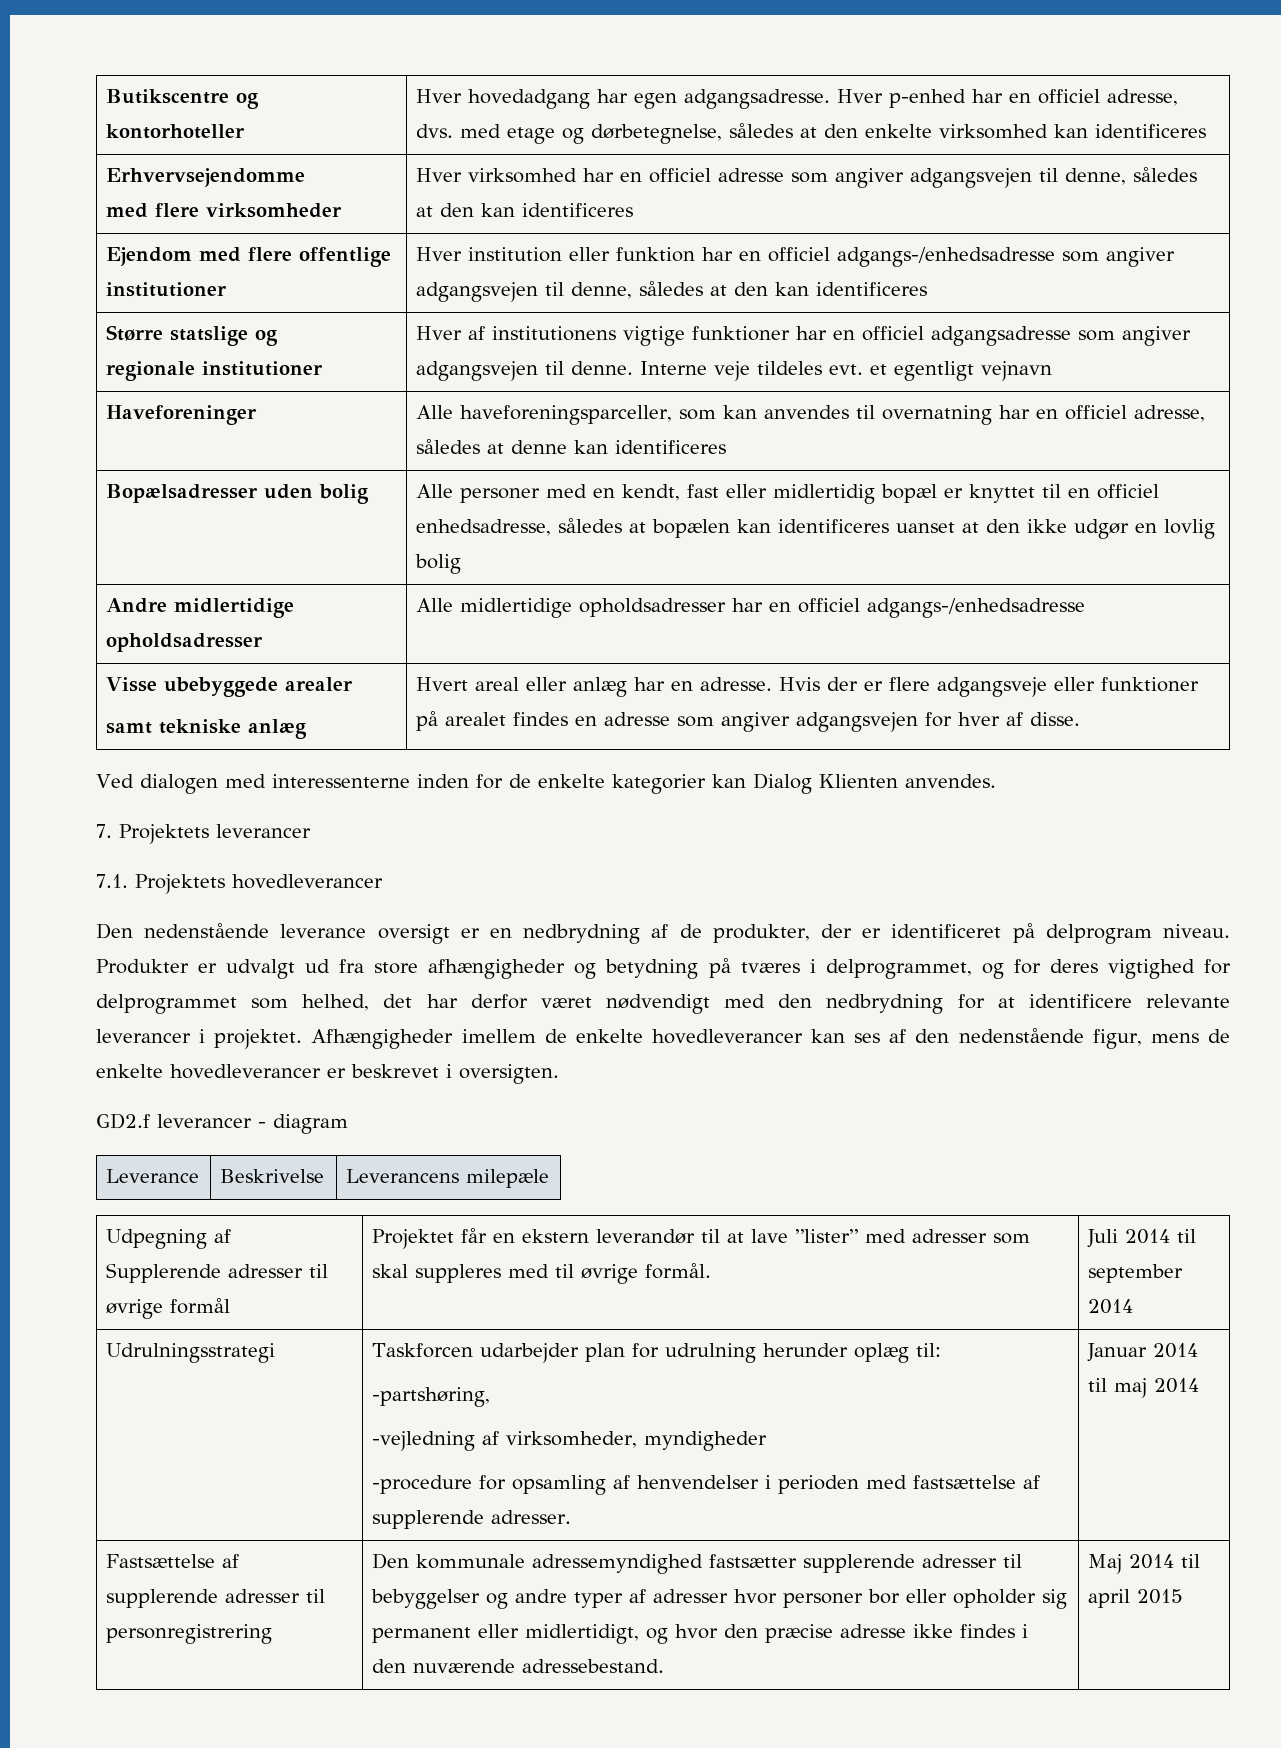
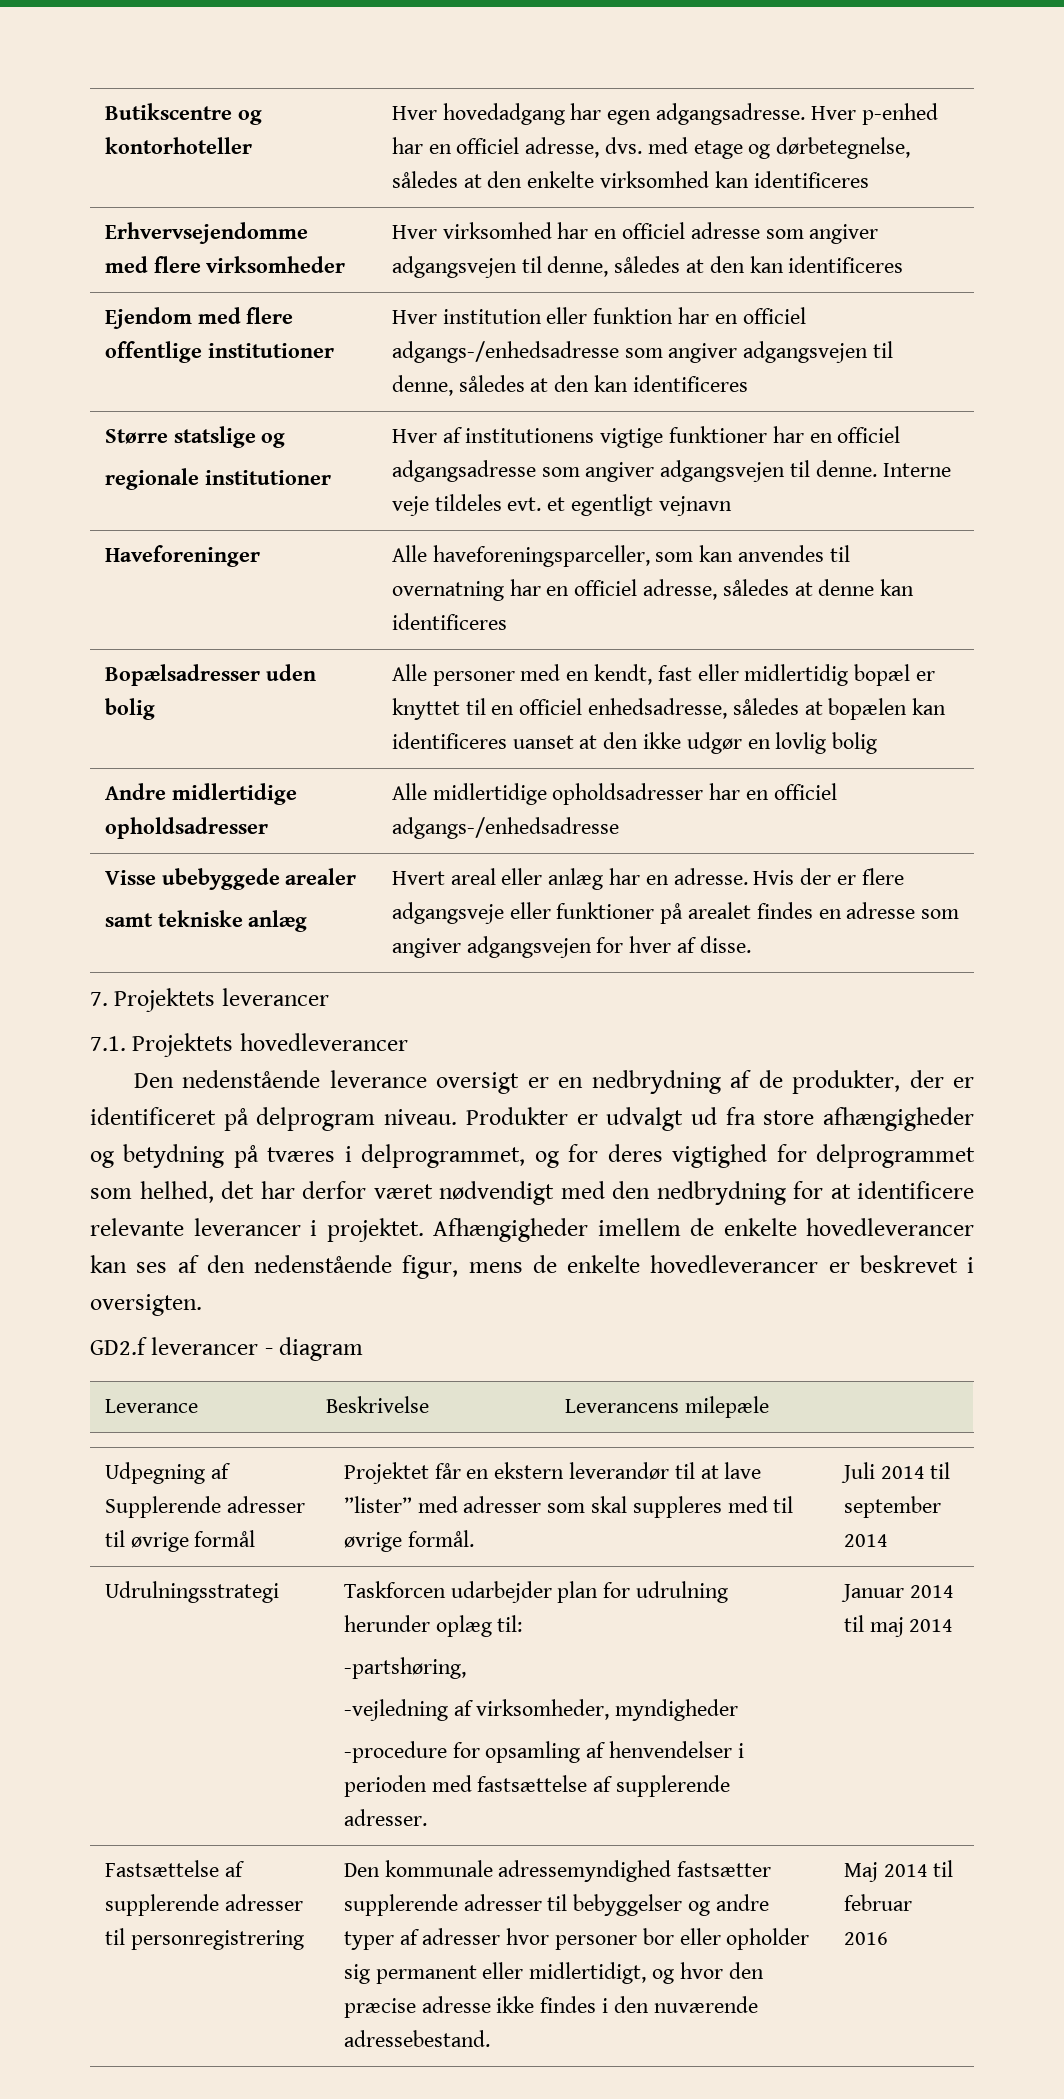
- Ved dialogen med interessenterne inden for de enkelte kategorier kan Dialog Klienten anvendes.
- Maj 2014 til april 2015
+ Maj 2014 til februar 2016

